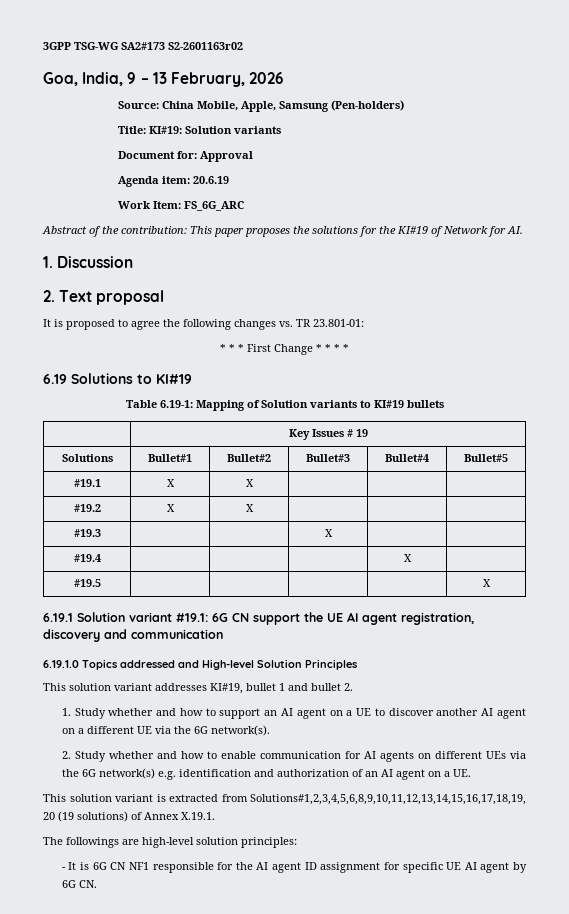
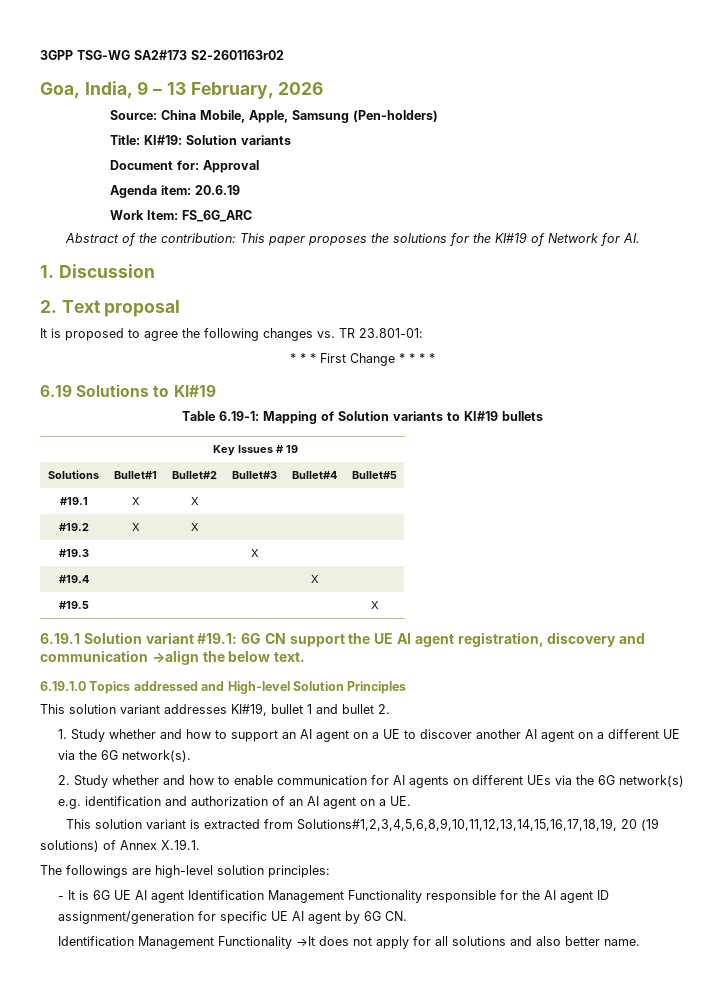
- 6.19.1 Solution variant #19.1: 6G CN support the UE AI agent registration, discovery and communication
+ 6.19.1 Solution variant #19.1: 6G CN support the UE AI agent registration, discovery and communication →align the below text.
- - It is 6G CN NF1 responsible for the AI agent ID assignment for specific UE AI agent by 6G CN.
+ - It is 6G UE AI agent Identification Management Functionality responsible for the AI agent ID assignment/generation for specific UE AI agent by 6G CN.
+ Identification Management Functionality →It does not apply for all solutions and also better name.

